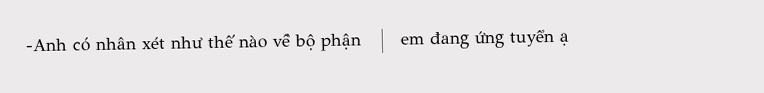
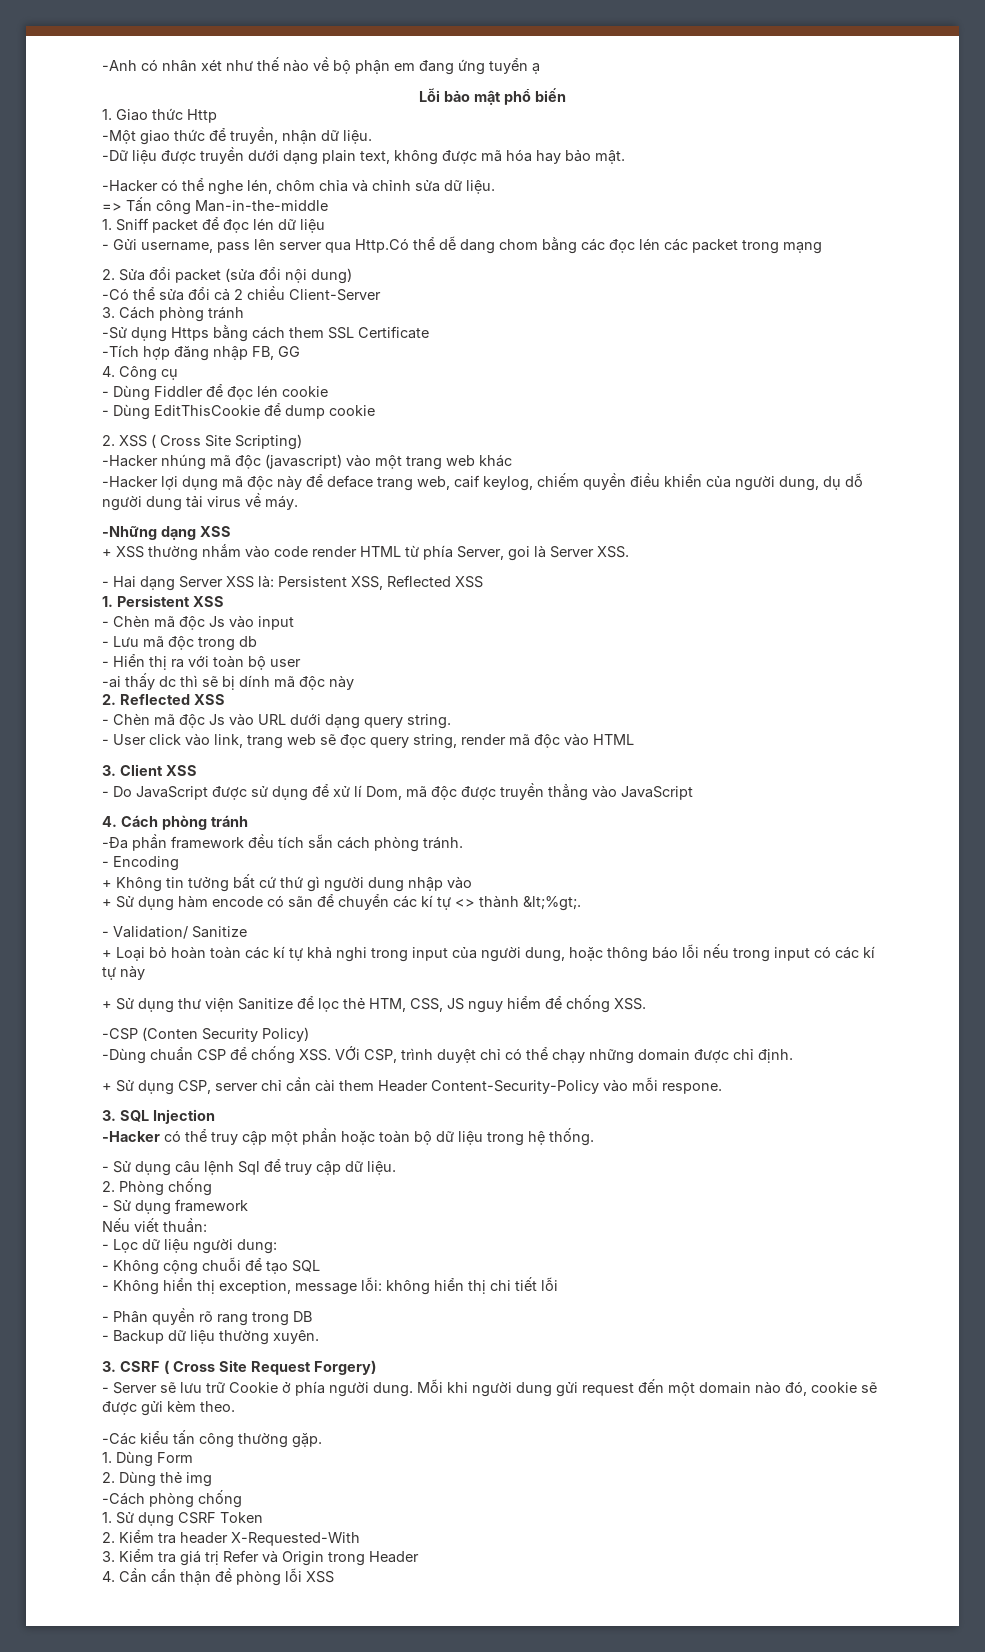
+ Lỗi bảo mật phổ biến
+ 1. Giao thức Http
+ -Một giao thức để truyền, nhận dữ liệu.
+ -Dữ liệu được truyền dưới dạng plain text, không được mã hóa hay bảo mật.
+ -Hacker có thể nghe lén, chôm chỉa và chỉnh sửa dữ liệu.
+ => Tấn công Man-in-the-middle
+ 1. Sniff packet để đọc lén dữ liệu
+ - Gửi username, pass lên server qua Http.Có thể dễ dang chom bằng các đọc lén các packet trong mạng
+ 2. Sửa đổi packet (sửa đổi nội dung)
+ -Có thể sửa đổi cả 2 chiều Client-Server
+ 3. Cách phòng tránh
+ -Sử dụng Https bằng cách them SSL Certificate
+ -Tích hợp đăng nhập FB, GG
+ 4. Công cụ
+ - Dùng Fiddler để đọc lén cookie
+ - Dùng EditThisCookie để dump cookie
+ 2. XSS ( Cross Site Scripting)
+ -Hacker nhúng mã độc (javascript) vào một trang web khác
+ -Hacker lợi dụng mã độc này để deface trang web, caif keylog, chiếm quyền điều khiển của người dung, dụ dỗ người dung tải virus về máy.
+ -Những dạng XSS
+ + XSS thường nhắm vào code render HTML từ phía Server, goi là Server XSS.
+ - Hai dạng Server XSS là: Persistent XSS, Reflected XSS
+ 1. Persistent XSS
+ - Chèn mã độc Js vào input
+ - Lưu mã độc trong db
+ - Hiển thị ra với toàn bộ user
+ -ai thấy dc thì sẽ bị dính mã độc này
+ 2. Reflected XSS
+ - Chèn mã độc Js vào URL dưới dạng query string.
+ - User click vào link, trang web sẽ đọc query string, render mã độc vào HTML
+ 3. Client XSS
+ - Do JavaScript được sử dụng để xử lí Dom, mã độc được truyền thẳng vào JavaScript
+ 4. Cách phòng tránh
+ -Đa phần framework đều tích sẵn cách phòng tránh.
+ - Encoding
+ + Không tin tưởng bất cứ thứ gì người dung nhập vào
+ + Sử dụng hàm encode có sãn để chuyển các kí tự <> thành &lt;%gt;.
+ - Validation/ Sanitize
+ + Loại bỏ hoàn toàn các kí tự khả nghi trong input của người dung, hoặc thông báo lỗi nếu trong input có các kí tự này
+ + Sử dụng thư viện Sanitize để lọc thẻ HTM, CSS, JS nguy hiểm để chống XSS.
+ -CSP (Conten Security Policy)
+ -Dùng chuẩn CSP để chống XSS. VỚi CSP, trình duyệt chỉ có thể chạy những domain được chỉ định.
+ + Sử dụng CSP, server chỉ cần cài them Header Content-Security-Policy vào mỗi respone.
+ 3. SQL Injection
+ -Hacker có thể truy cập một phần hoặc toàn bộ dữ liệu trong hệ thống.
+ - Sử dụng câu lệnh Sql để truy cập dữ liệu.
+ 2. Phòng chống
+ - Sử dụng framework
+ Nếu viết thuần:
+ - Lọc dữ liệu người dung:
+ - Không cộng chuỗi để tạo SQL
+ - Không hiển thị exception, message lỗi: không hiển thị chi tiết lỗi
+ - Phân quyền rõ rang trong DB
+ - Backup dữ liệu thường xuyên.
+ 3. CSRF ( Cross Site Request Forgery)
+ - Server sẽ lưu trữ Cookie ở phía người dung. Mỗi khi người dung gửi request đến một domain nào đó, cookie sẽ được gửi kèm theo.
+ -Các kiểu tấn công thường gặp.
+ 1. Dùng Form
+ 2. Dùng thẻ img
+ -Cách phòng chống
+ 1. Sử dụng CSRF Token
+ 2. Kiểm tra header X-Requested-With
+ 3. Kiểm tra giá trị Refer và Origin trong Header
+ 4. Cần cẩn thận đề phòng lỗi XSS

